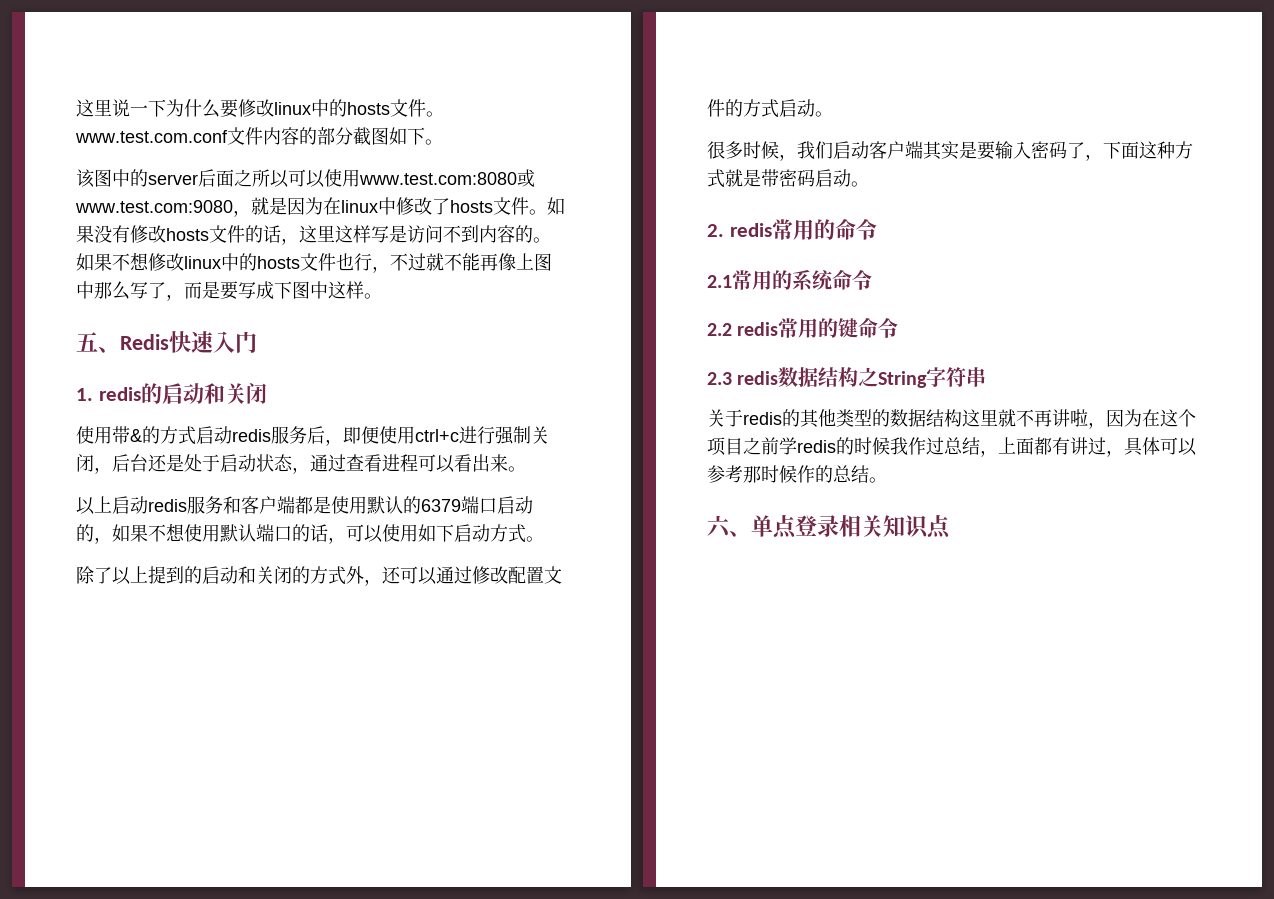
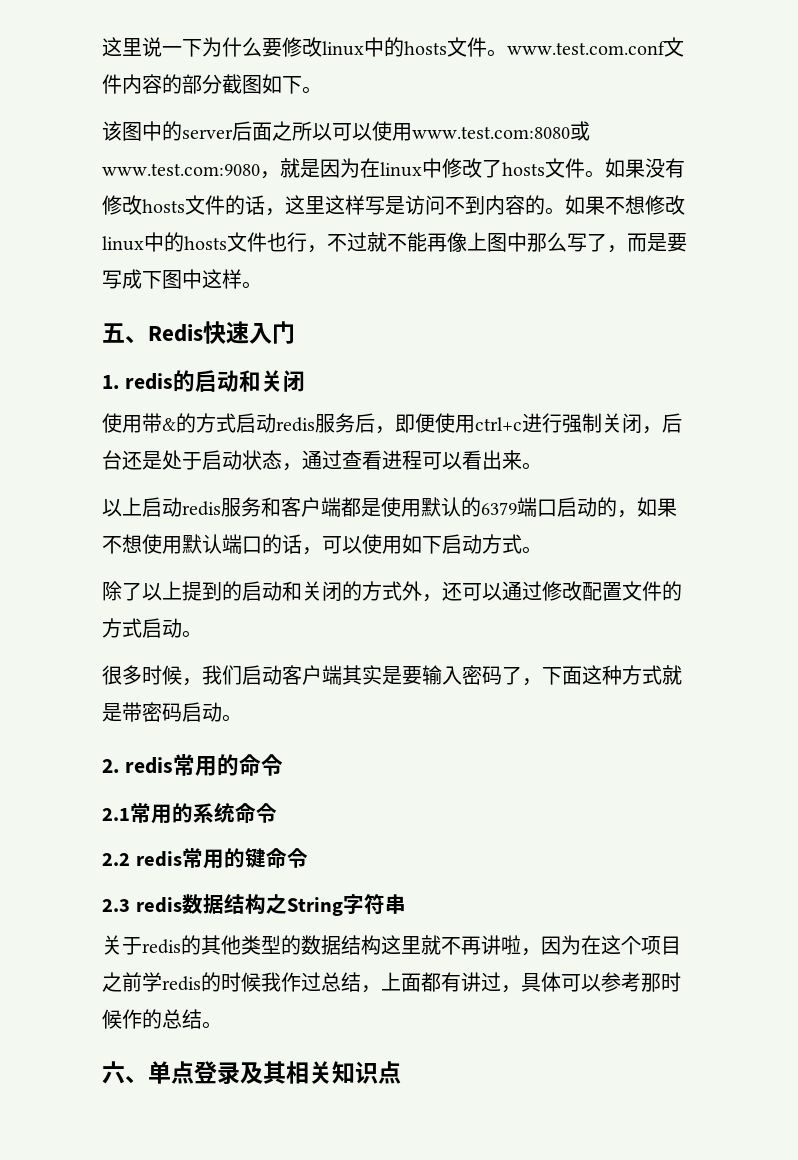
- 六、单点登录相关知识点
+ 六、单点登录及其相关知识点

